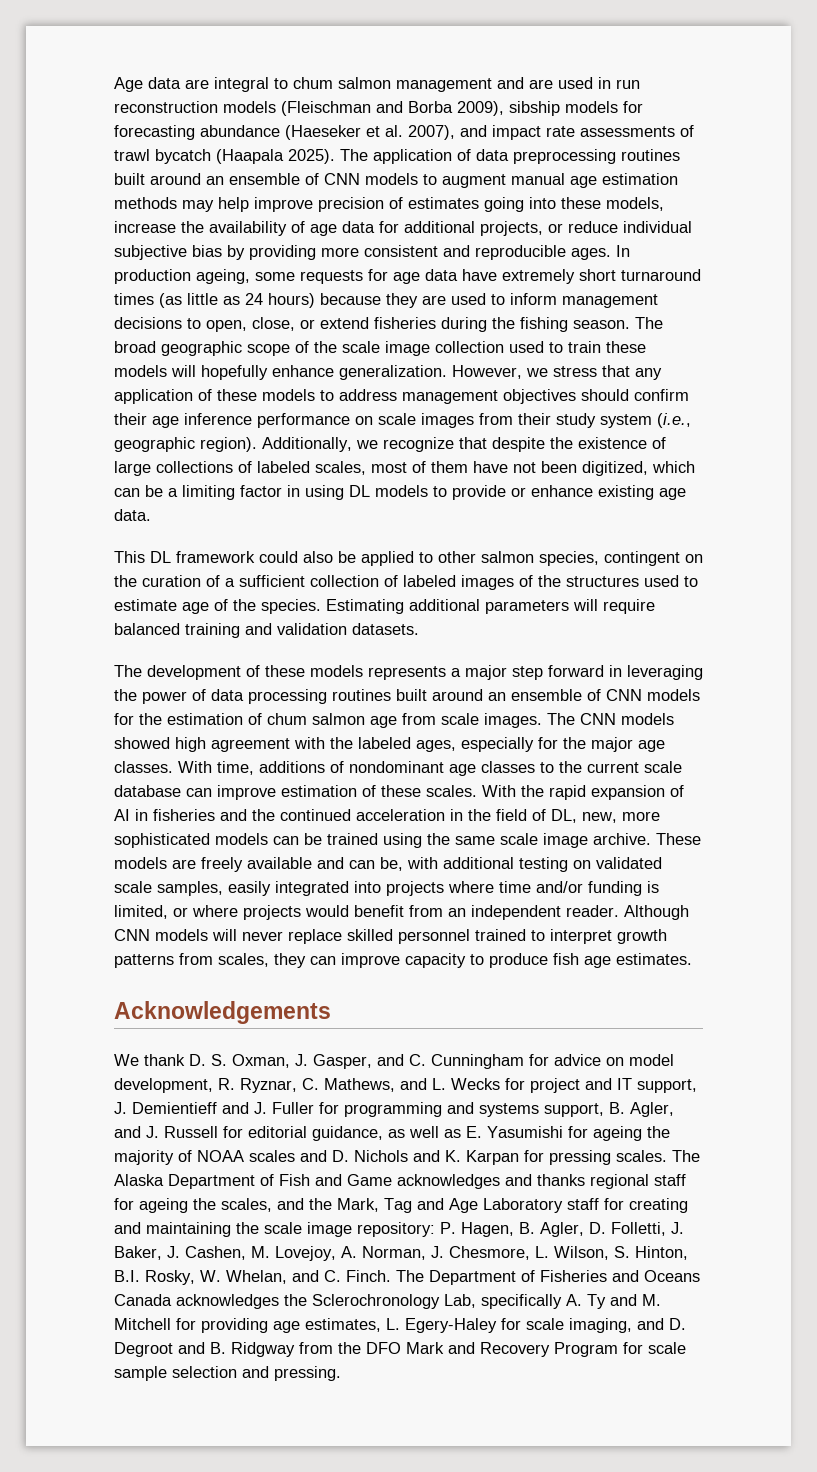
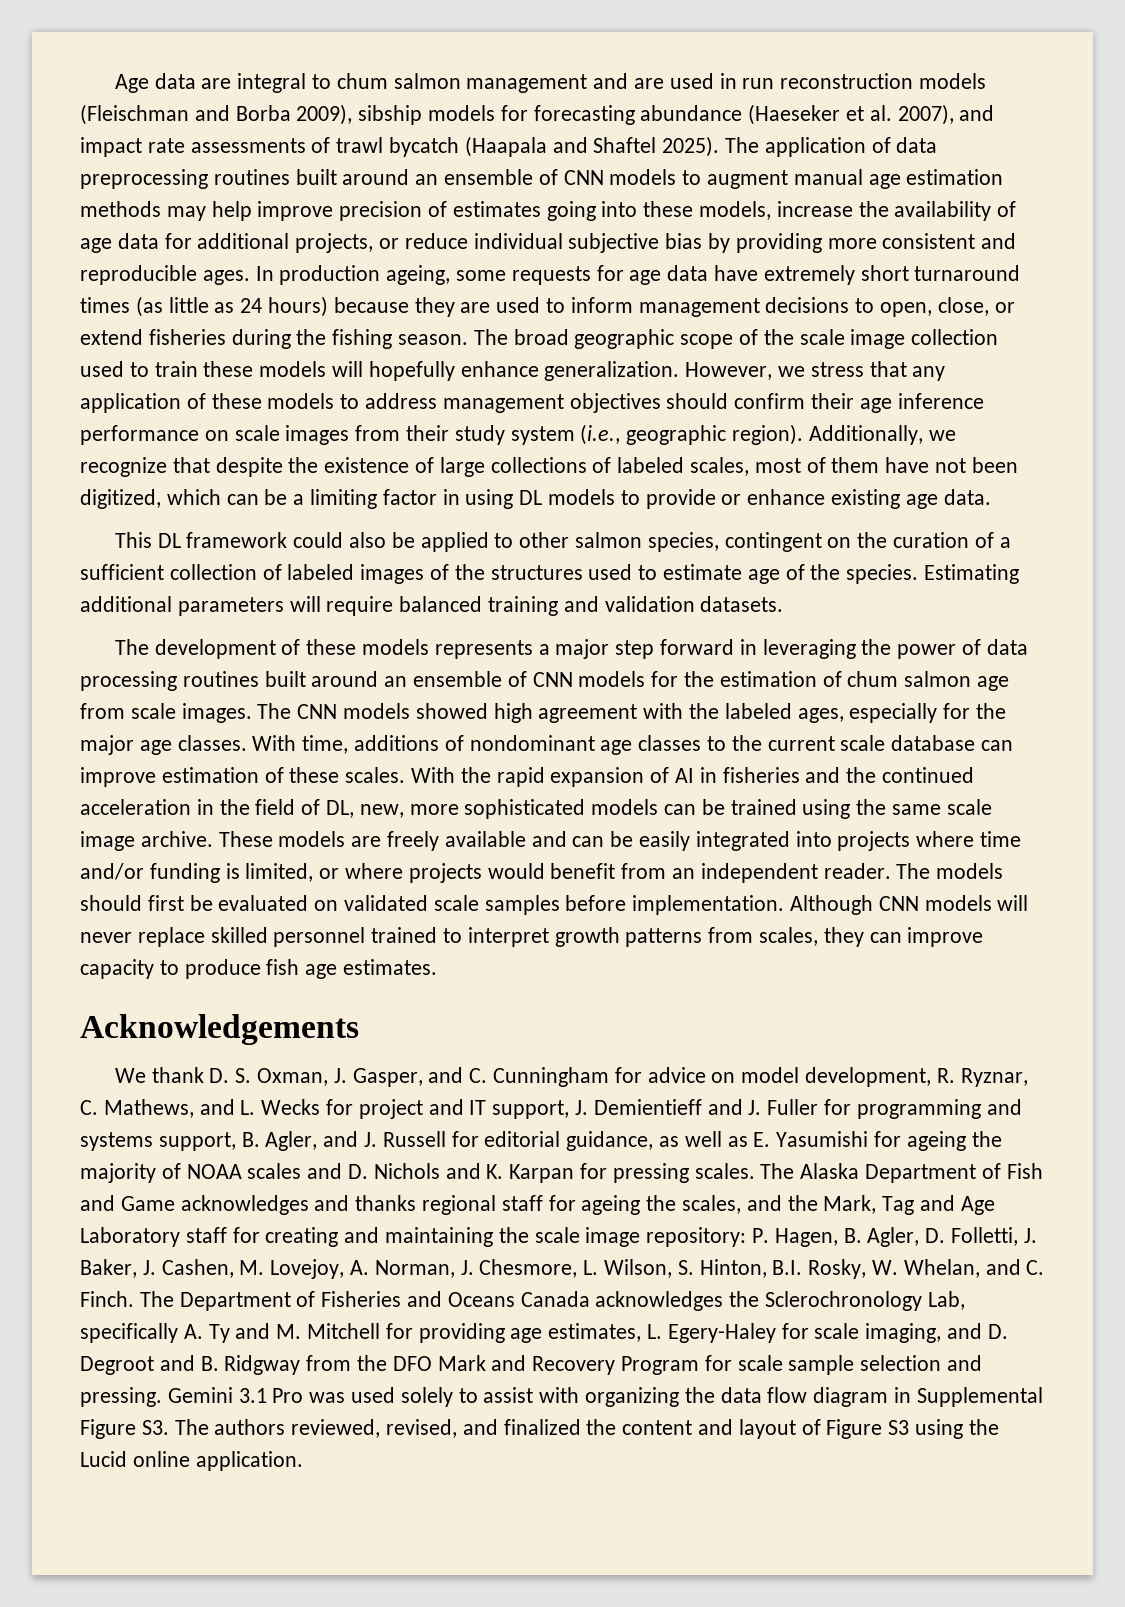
- Age data are integral to chum salmon management and are used in run reconstruction models (Fleischman and Borba 2009), sibship models for forecasting abundance (Haeseker et al. 2007), and impact rate assessments of trawl bycatch (Haapala 2025).
+ Age data are integral to chum salmon management and are used in run reconstruction models (Fleischman and Borba 2009), sibship models for forecasting abundance (Haeseker et al. 2007), and impact rate assessments of trawl bycatch (Haapala and Shaftel 2025).
- These models are freely available and can be, with additional testing on validated scale samples, easily integrated into projects where time and/or funding is limited, or where projects would benefit from an independent reader.
+ These models are freely available and can be easily integrated into projects where time and/or funding is limited, or where projects would benefit from an independent reader.
+ The models should first be evaluated on validated scale samples before implementation.
+ Gemini 3.1 Pro was used solely to assist with organizing the data flow diagram in Supplemental Figure S3. The authors reviewed, revised, and finalized the content and layout of Figure S3 using the Lucid online application.

